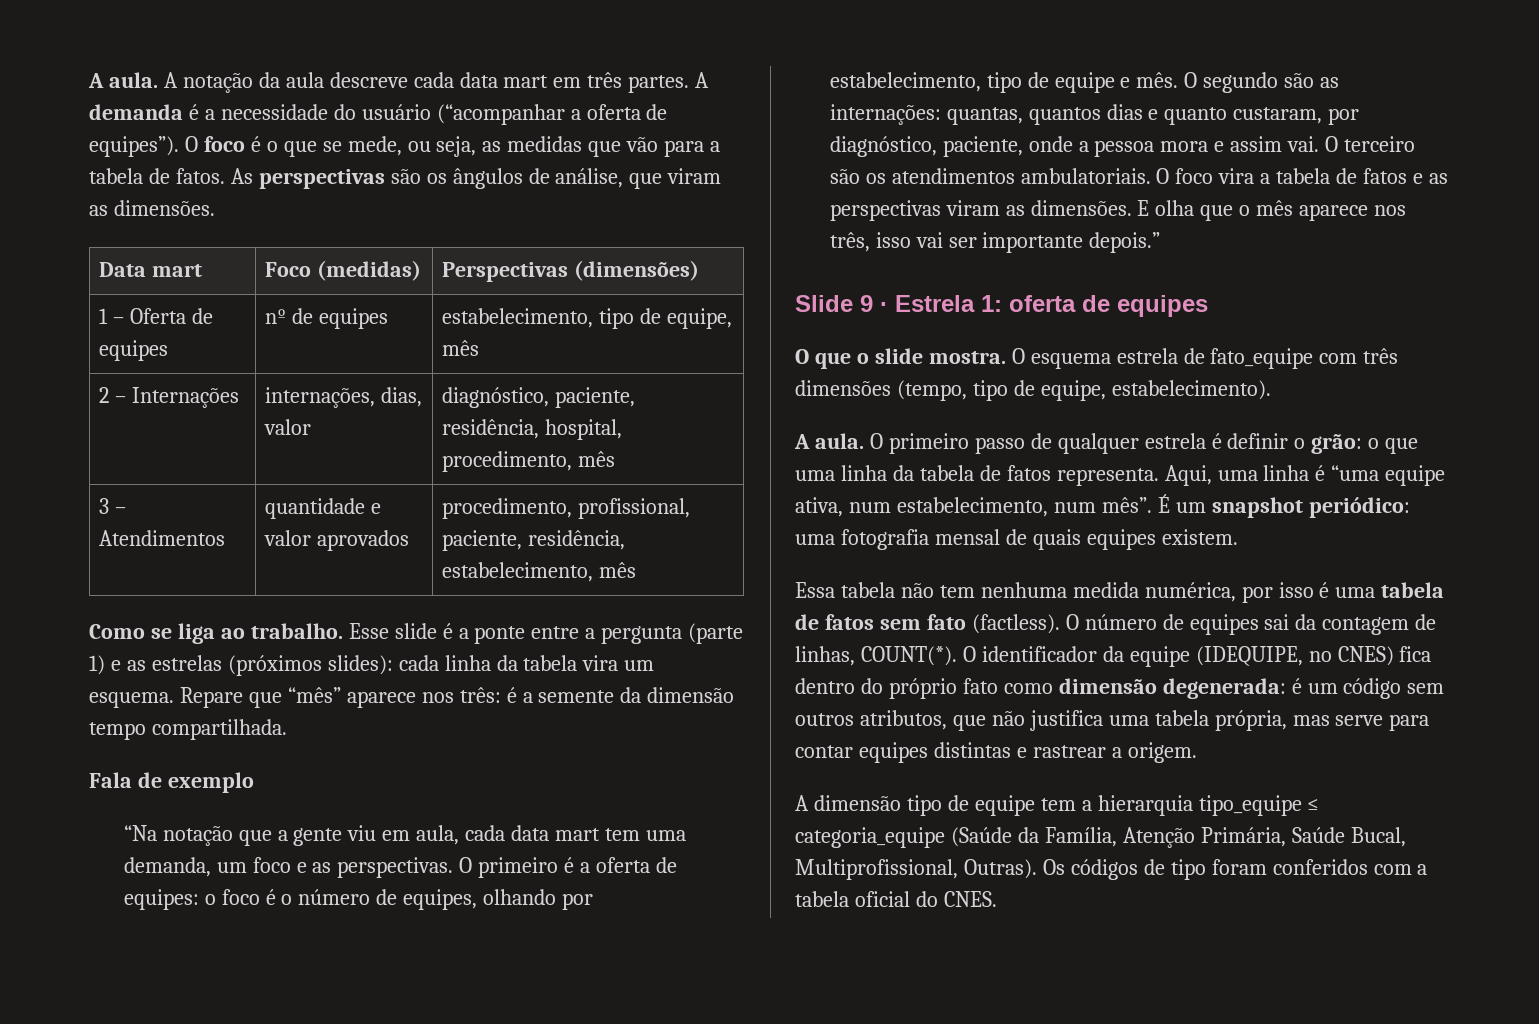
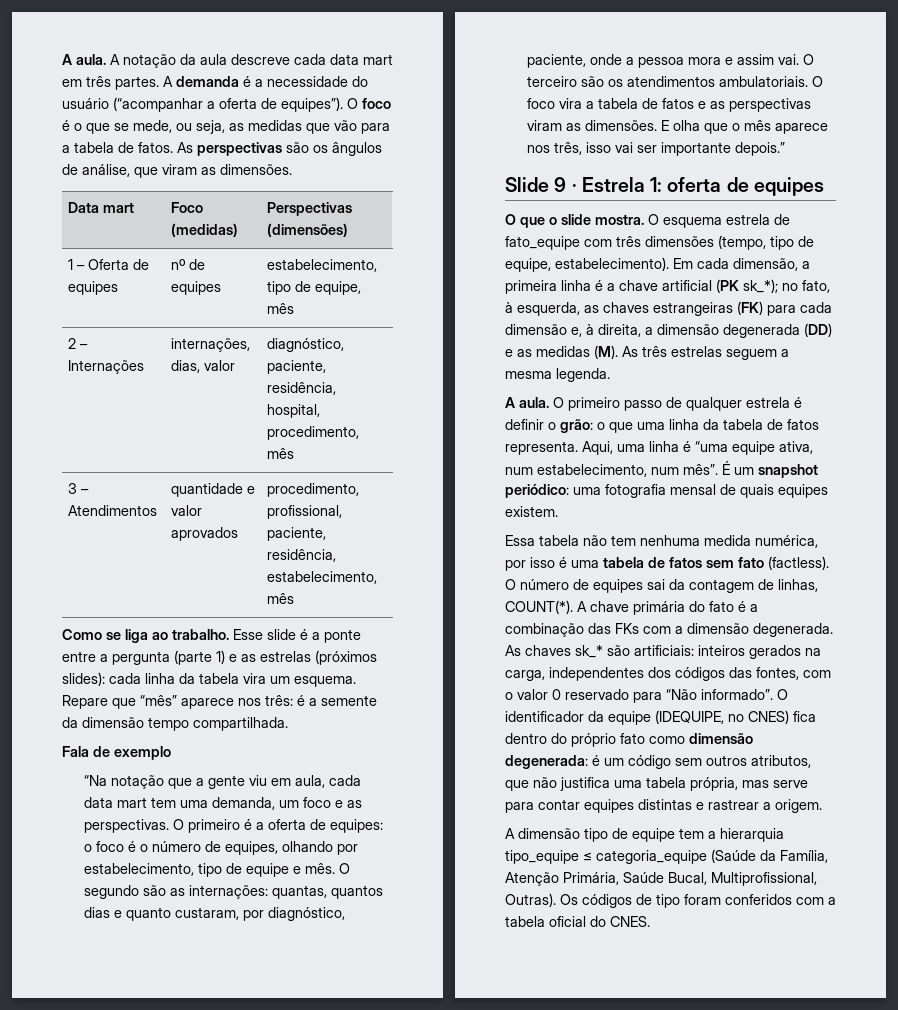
+ Em cada dimensão, a primeira linha é a chave artificial (PK sk_*); no fato, à esquerda, as chaves estrangeiras (FK) para cada dimensão e, à direita, a dimensão degenerada (DD) e as medidas (M). As três estrelas seguem a mesma legenda.
+ A chave primária do fato é a combinação das FKs com a dimensão degenerada. As chaves sk_* são artificiais: inteiros gerados na carga, independentes dos códigos das fontes, com o valor 0 reservado para “Não informado”.

